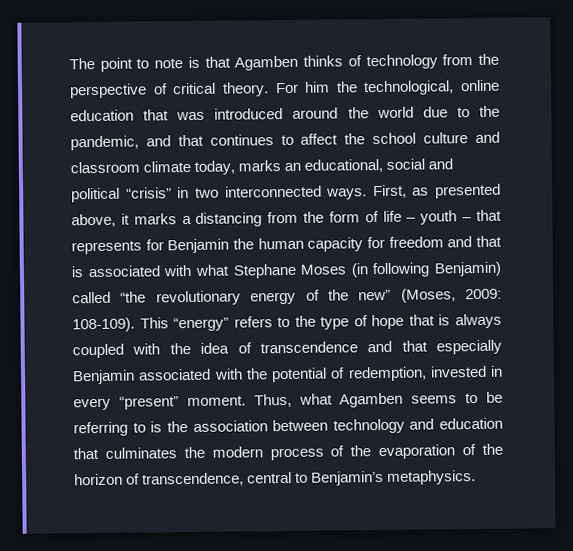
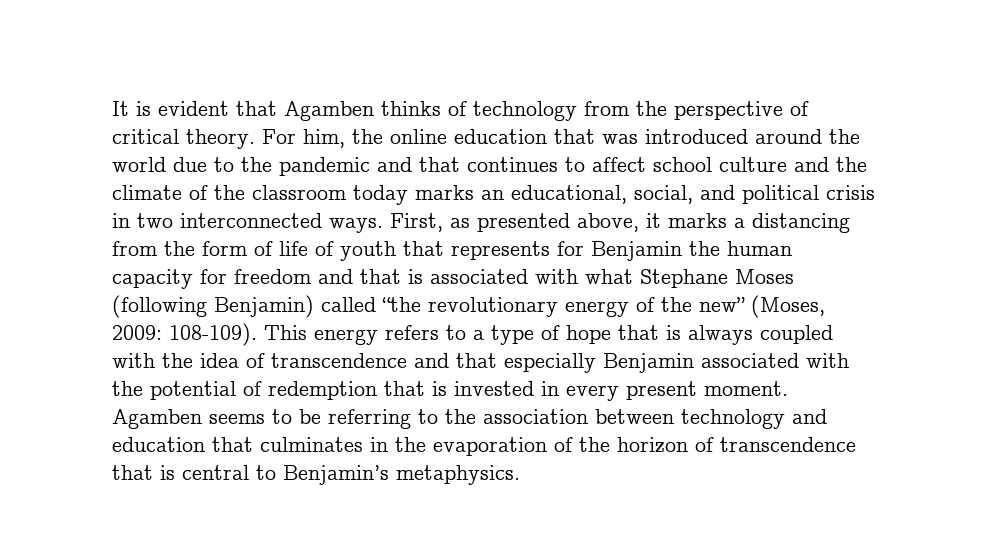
- The point to note is that Agamben thinks of technology from the perspective of critical theory.
+ It is evident that Agamben thinks of technology from the perspective of critical theory.
- For him the technological, online education that was introduced around the world due to the pandemic, and that continues to affect the school culture and classroom climate today, marks an educational, social and political “crisis” in two interconnected ways.
+ For him, the online education that was introduced around the world due to the pandemic and that continues to affect school culture and the climate of the classroom today marks an educational, social, and political crisis in two interconnected ways.
- First, as presented above, it marks a distancing from the form of life – youth – that represents for Benjamin the human capacity for freedom and that is associated with what Stephane Moses (in following Benjamin) called “the revolutionary energy of the new” (Moses, 2009: 108-109).
+ First, as presented above, it marks a distancing from the form of life of youth that represents for Benjamin the human capacity for freedom and that is associated with what Stephane Moses (following Benjamin) called “the revolutionary energy of the new” (Moses, 2009: 108-109).
- This “energy” refers to the type of hope that is always coupled with the idea of transcendence and that especially Benjamin associated with the potential of redemption, invested in every “present” moment. Thus, what Agamben seems to be referring to is the association between technology and education that culminates the modern process of the evaporation of the horizon of transcendence, central to Benjamin’s metaphysics.
+ This energy refers to a type of hope that is always coupled with the idea of transcendence and that especially Benjamin associated with the potential of redemption that is invested in every present moment. Agamben seems to be referring to the association between technology and education that culminates in the evaporation of the horizon of transcendence that is central to Benjamin’s metaphysics.

